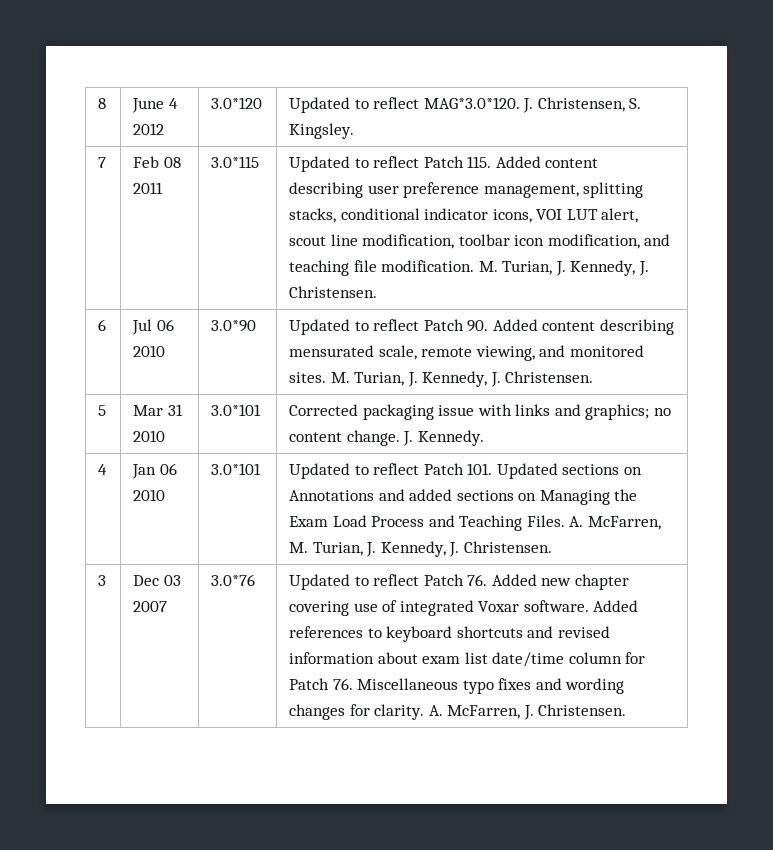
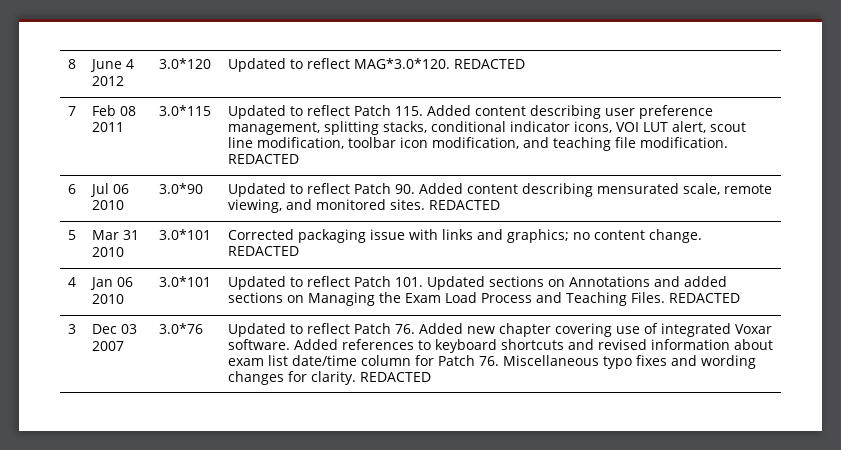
- 8 | June 4 2012 | 3.0*120 | Updated to reflect MAG*3.0*120. J. Christensen, S. Kingsley.
+ 8 | June 4 2012 | 3.0*120 | Updated to reflect MAG*3.0*120. REDACTED
- 7 | Feb 08 2011 | 3.0*115 | Updated to reflect Patch 115. Added content describing user preference management, splitting stacks, conditional indicator icons, VOI LUT alert, scout line modification, toolbar icon modification, and teaching file modification. M. Turian, J. Kennedy, J. Christensen.
+ 7 | Feb 08 2011 | 3.0*115 | Updated to reflect Patch 115. Added content describing user preference management, splitting stacks, conditional indicator icons, VOI LUT alert, scout line modification, toolbar icon modification, and teaching file modification. REDACTED
- 6 | Jul 06 2010 | 3.0*90 | Updated to reflect Patch 90. Added content describing mensurated scale, remote viewing, and monitored sites. M. Turian, J. Kennedy, J. Christensen.
+ 6 | Jul 06 2010 | 3.0*90 | Updated to reflect Patch 90. Added content describing mensurated scale, remote viewing, and monitored sites. REDACTED
- 5 | Mar 31 2010 | 3.0*101 | Corrected packaging issue with links and graphics; no content change. J. Kennedy.
+ 5 | Mar 31 2010 | 3.0*101 | Corrected packaging issue with links and graphics; no content change. REDACTED
- 4 | Jan 06 2010 | 3.0*101 | Updated to reflect Patch 101. Updated sections on Annotations and added sections on Managing the Exam Load Process and Teaching Files. A. McFarren, M. Turian, J. Kennedy, J. Christensen.
+ 4 | Jan 06 2010 | 3.0*101 | Updated to reflect Patch 101. Updated sections on Annotations and added sections on Managing the Exam Load Process and Teaching Files. REDACTED
- Added references to keyboard shortcuts and revised information about exam list date/time column for Patch 76. Miscellaneous typo fixes and wording changes for clarity. A. McFarren, J. Christensen.
+ Added references to keyboard shortcuts and revised information about exam list date/time column for Patch 76. Miscellaneous typo fixes and wording changes for clarity. REDACTED

